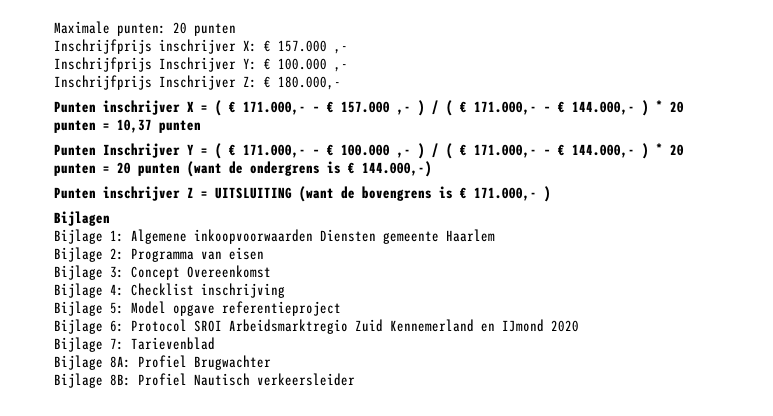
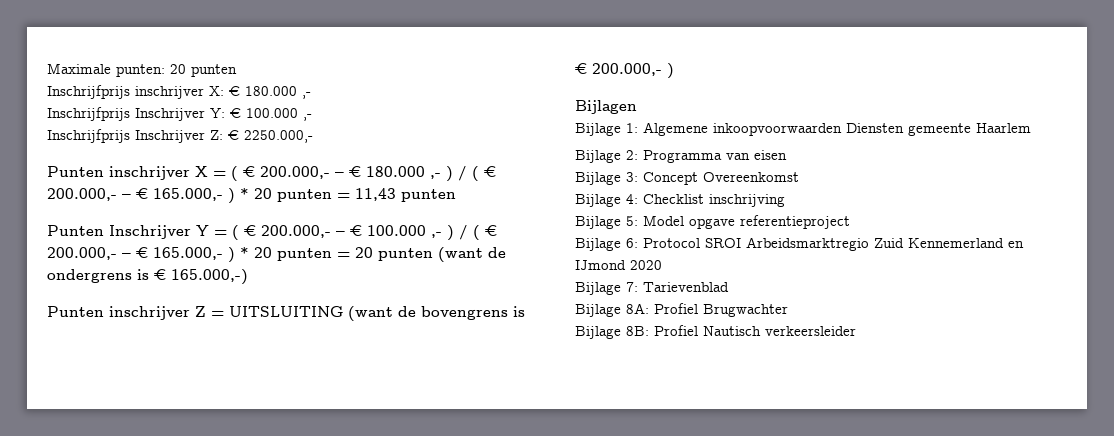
- Inschrijfprijs inschrijver X: € 157.000 ,-
+ Inschrijfprijs inschrijver X: € 180.000 ,-
- Inschrijfprijs Inschrijver Z: € 180.000,-
+ Inschrijfprijs Inschrijver Z: € 2250.000,-
- Punten inschrijver X = ( € 171.000,- – € 157.000 ,- ) / ( € 171.000,- – € 144.000,- ) * 20 punten = 10,37 punten
+ Punten inschrijver X = ( € 200.000,- – € 180.000 ,- ) / ( € 200.000,- – € 165.000,- ) * 20 punten = 11,43 punten
- Punten Inschrijver Y = ( € 171.000,- – € 100.000 ,- ) / ( € 171.000,- – € 144.000,- ) * 20 punten = 20 punten (want de ondergrens is € 144.000,-)
+ Punten Inschrijver Y = ( € 200.000,- – € 100.000 ,- ) / ( € 200.000,- – € 165.000,- ) * 20 punten = 20 punten (want de ondergrens is € 165.000,-)
- Punten inschrijver Z = UITSLUITING (want de bovengrens is € 171.000,- )
+ Punten inschrijver Z = UITSLUITING (want de bovengrens is € 200.000,- )

